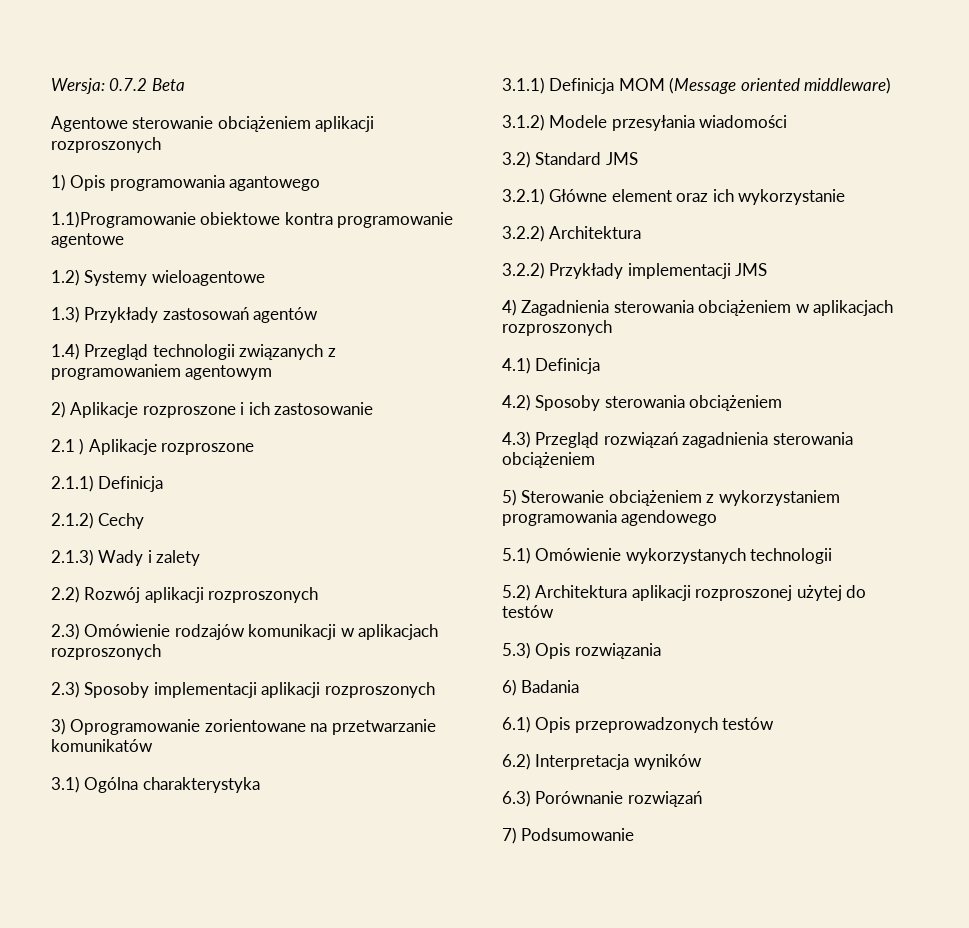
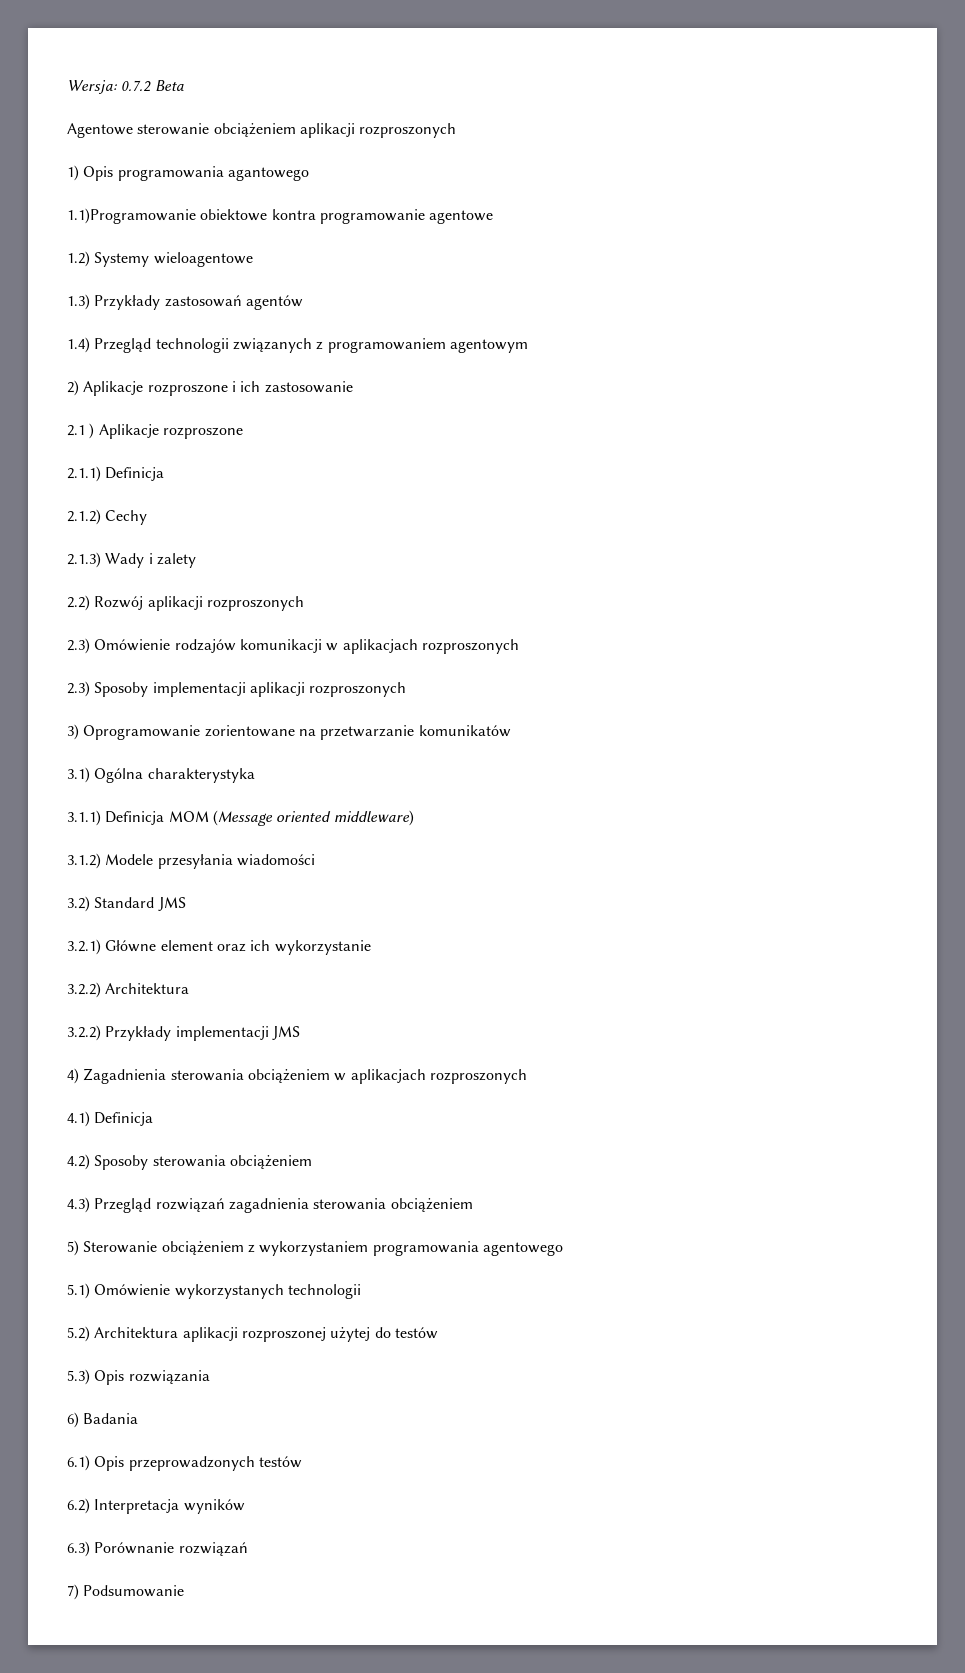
- 5) Sterowanie obciążeniem z wykorzystaniem programowania agendowego
+ 5) Sterowanie obciążeniem z wykorzystaniem programowania agentowego

